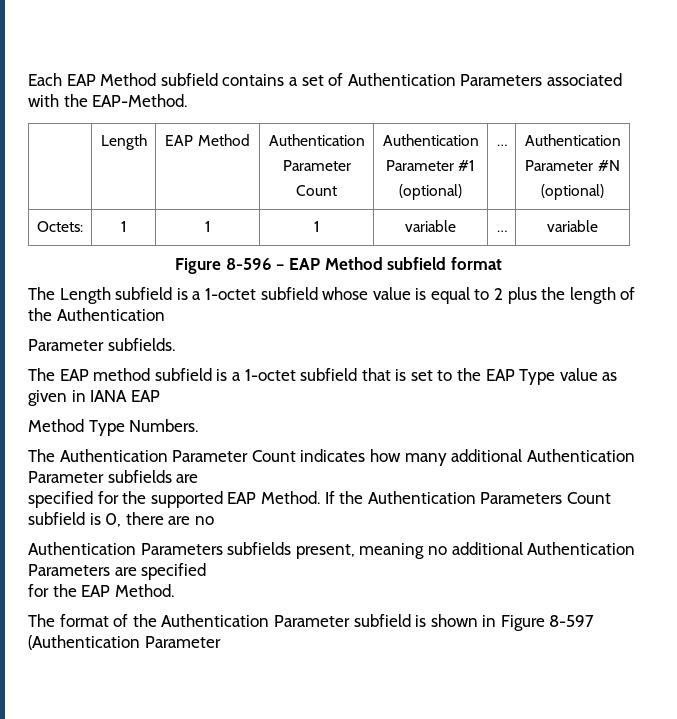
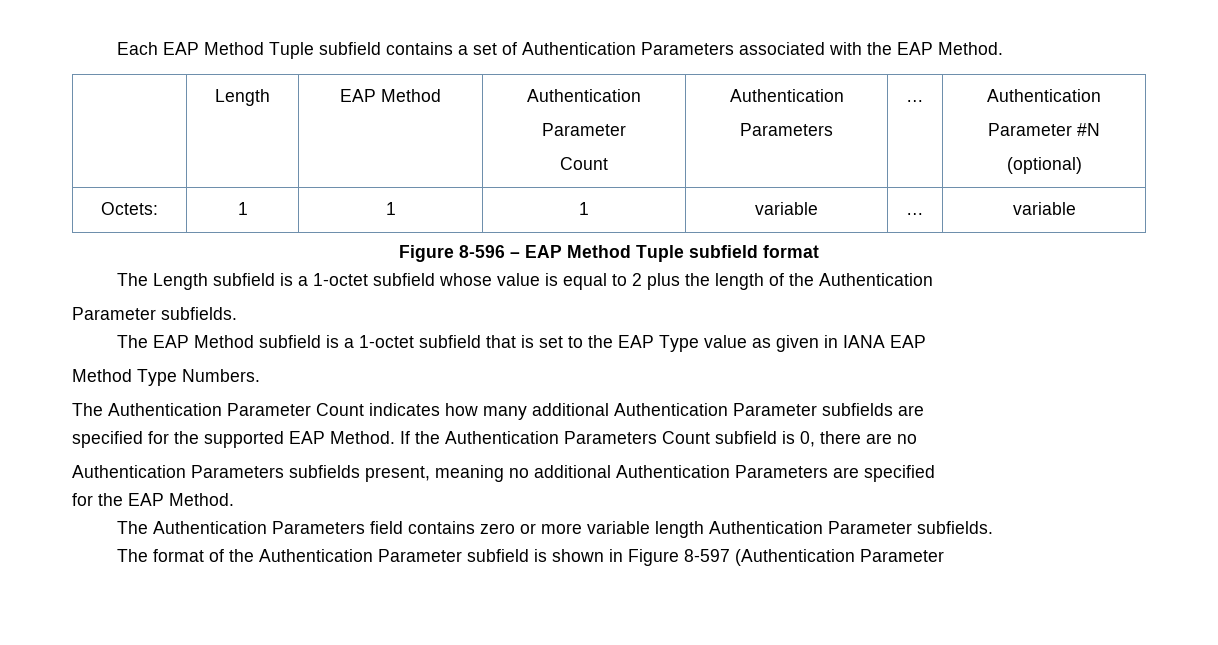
- Each EAP Method subfield contains a set of Authentication Parameters associated with the EAP-Method.
+ Each EAP Method Tuple subfield contains a set of Authentication Parameters associated with the EAP Method.
  | Length | EAP Method | Authentication
  Parameter
  Count | Authentication
- Parameter #1
- (optional) | … | Authentication
+ Parameters | … | Authentication
- Figure 8-596 – EAP Method subfield format
+ Figure 8-596 – EAP Method Tuple subfield format
- The EAP method subfield is a 1-octet subfield that is set to the EAP Type value as given in IANA EAP
+ The EAP Method subfield is a 1-octet subfield that is set to the EAP Type value as given in IANA EAP
+ The Authentication Parameters field contains zero or more variable length Authentication Parameter subfields.

